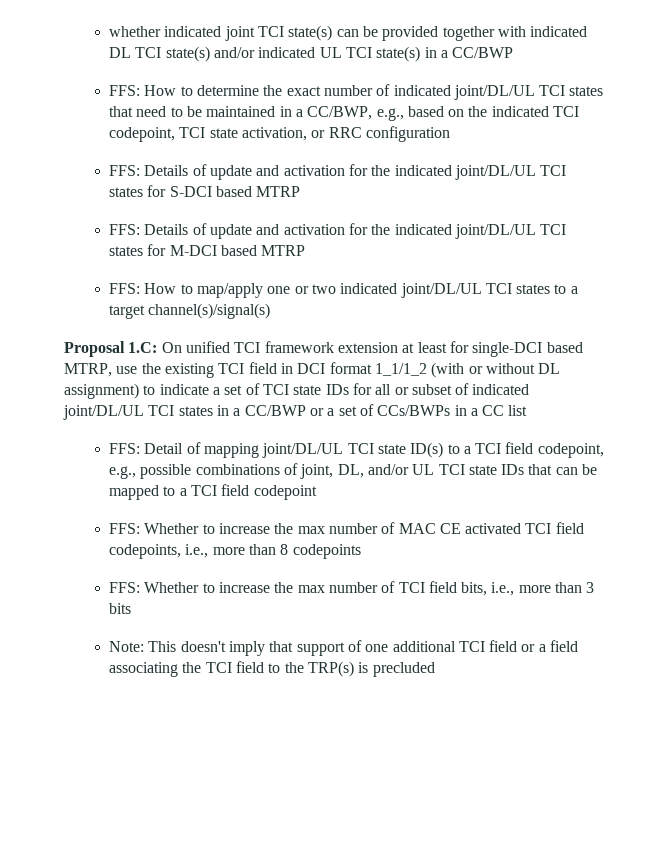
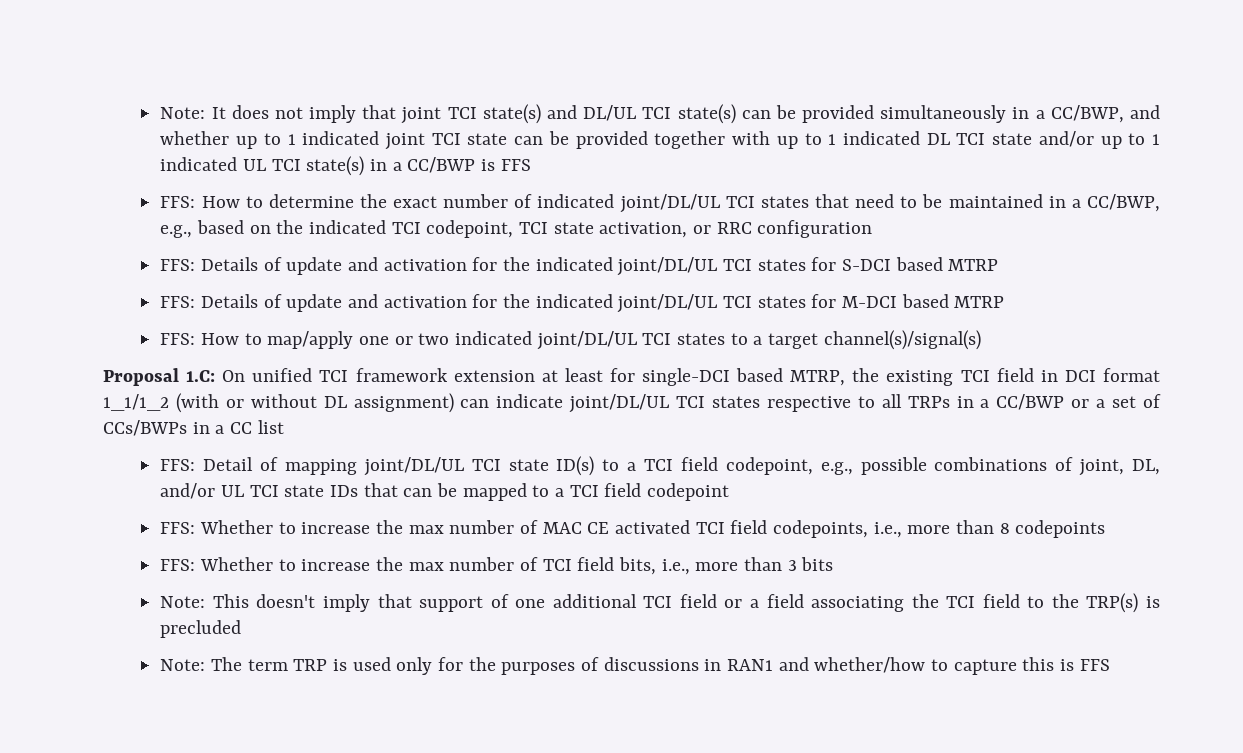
- whether indicated joint TCI state(s) can be provided together with indicated DL TCI state(s) and/or indicated UL TCI state(s) in a CC/BWP
+ Note: It does not imply that joint TCI state(s) and DL/UL TCI state(s) can be provided simultaneously in a CC/BWP, and whether up to 1 indicated joint TCI state can be provided together with up to 1 indicated DL TCI state and/or up to 1 indicated UL TCI state(s) in a CC/BWP is FFS
- Proposal 1.C: On unified TCI framework extension at least for single-DCI based MTRP, use the existing TCI field in DCI format 1_1/1_2 (with or without DL assignment) to indicate a set of TCI state IDs for all or subset of indicated joint/DL/UL TCI states in a CC/BWP or a set of CCs/BWPs in a CC list
+ Proposal 1.C: On unified TCI framework extension at least for single-DCI based MTRP, the existing TCI field in DCI format 1_1/1_2 (with or without DL assignment) can indicate joint/DL/UL TCI states respective to all TRPs in a CC/BWP or a set of CCs/BWPs in a CC list
+ Note: The term TRP is used only for the purposes of discussions in RAN1 and whether/how to capture this is FFS

